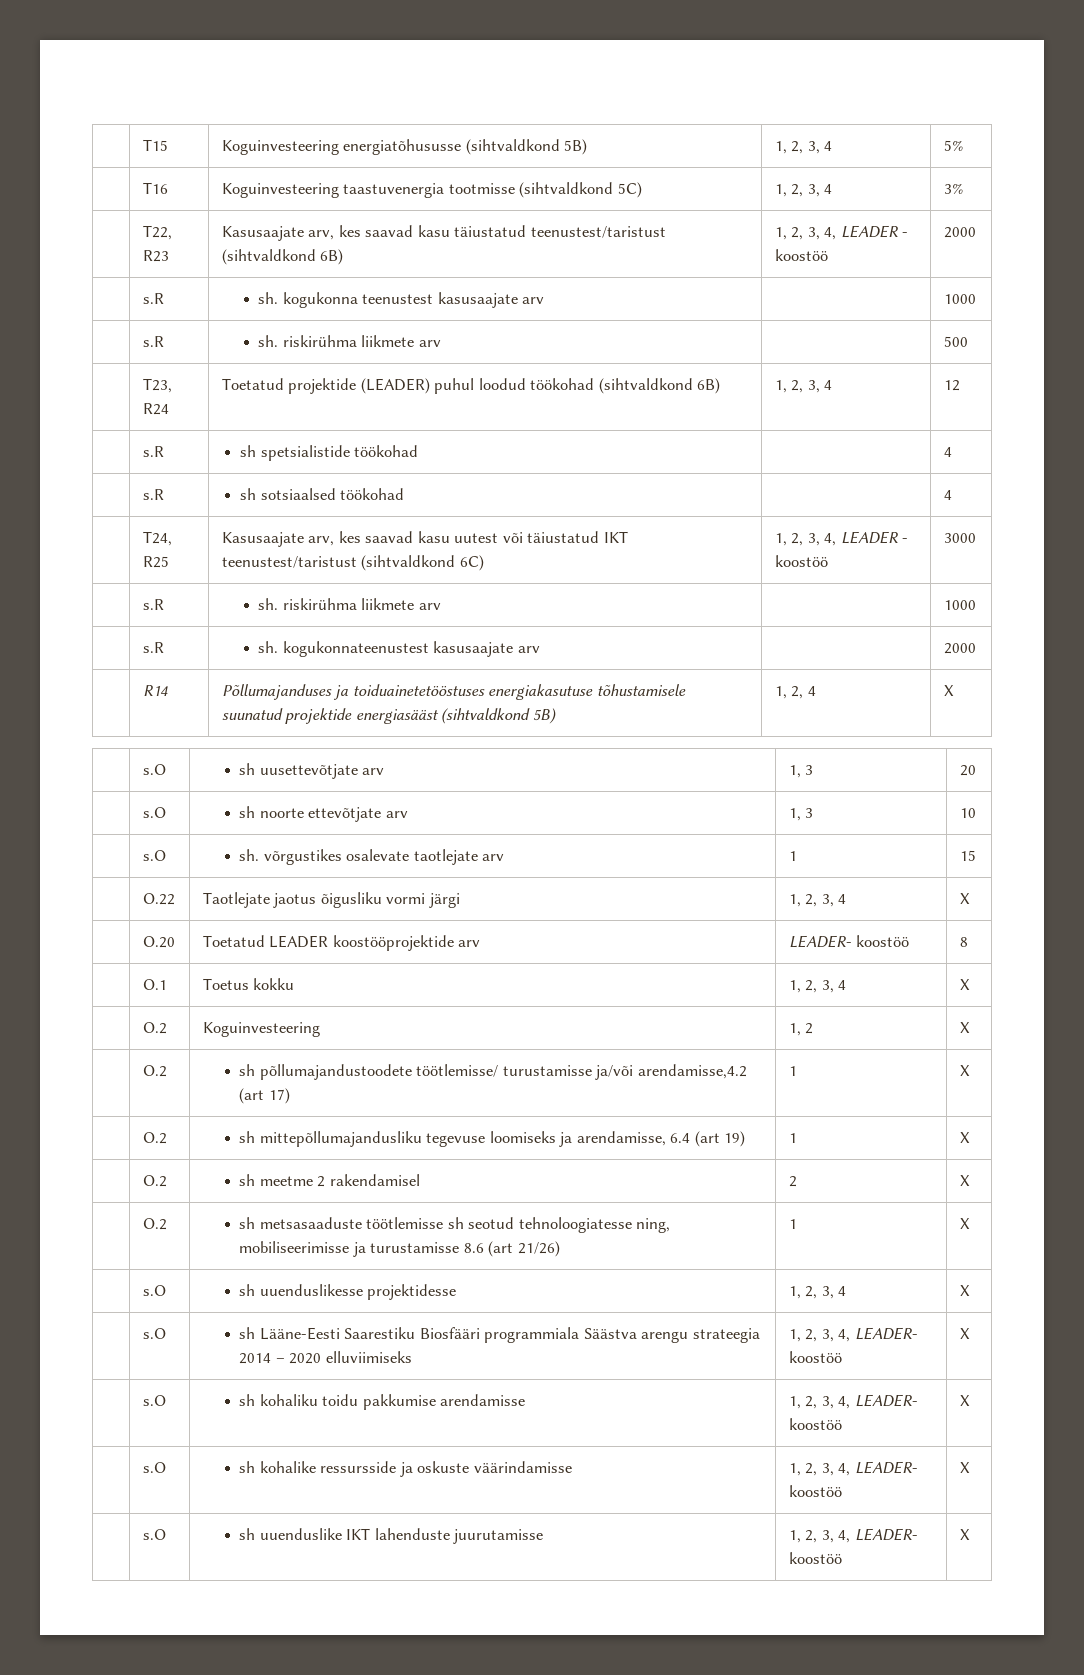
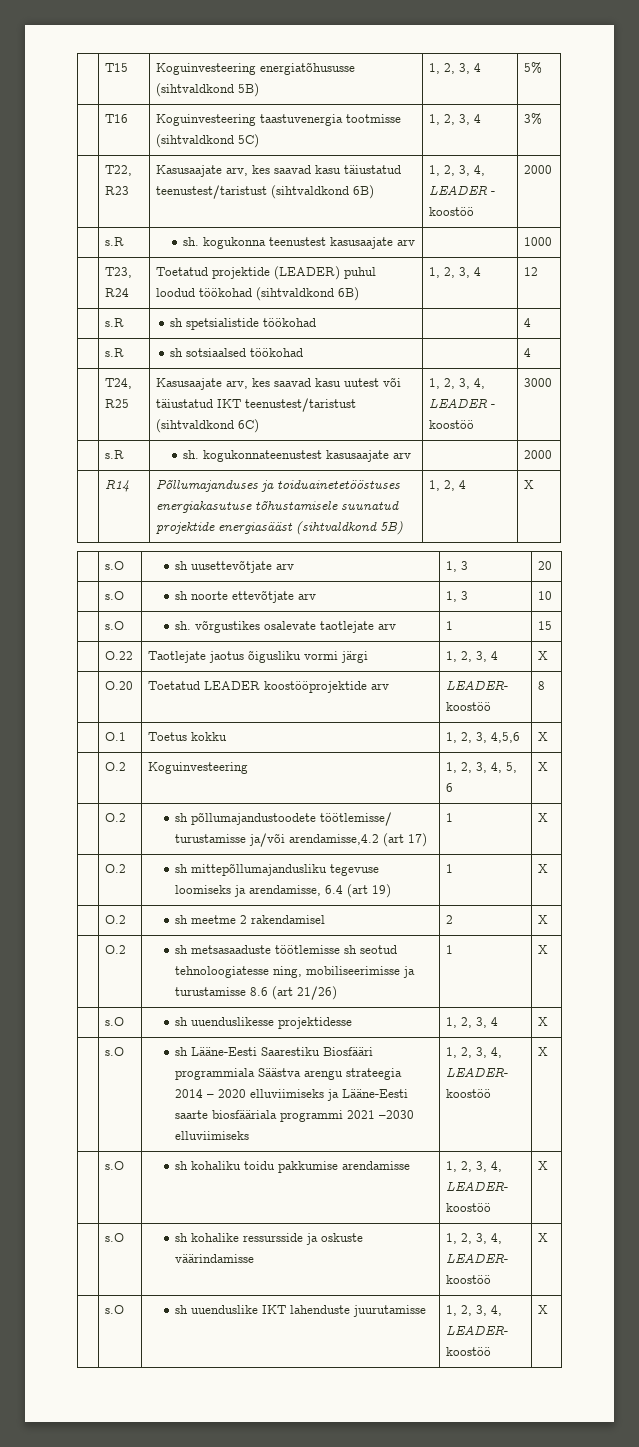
- | s.R | sh. riskirühma liikmete arv | | 500
- | s.R | sh. riskirühma liikmete arv | | 1000
- | O.1 | Toetus kokku | 1, 2, 3, 4 | X
+ | O.1 | Toetus kokku | 1, 2, 3, 4,5,6 | X
- | O.2 | Koguinvesteering | 1, 2 | X
+ | O.2 | Koguinvesteering | 1, 2, 3, 4, 5, 6 | X
- | s.O | sh Lääne-Eesti Saarestiku Biosfääri programmiala Säästva arengu strateegia 2014 – 2020 elluviimiseks | 1, 2, 3, 4, LEADER- koostöö | X
+ | s.O | sh Lääne-Eesti Saarestiku Biosfääri programmiala Säästva arengu strateegia 2014 – 2020 elluviimiseks ja Lääne-Eesti saarte biosfääriala programmi 2021 –2030 elluviimiseks | 1, 2, 3, 4, LEADER- koostöö | X

